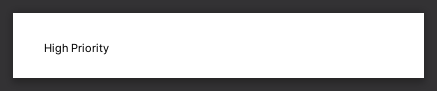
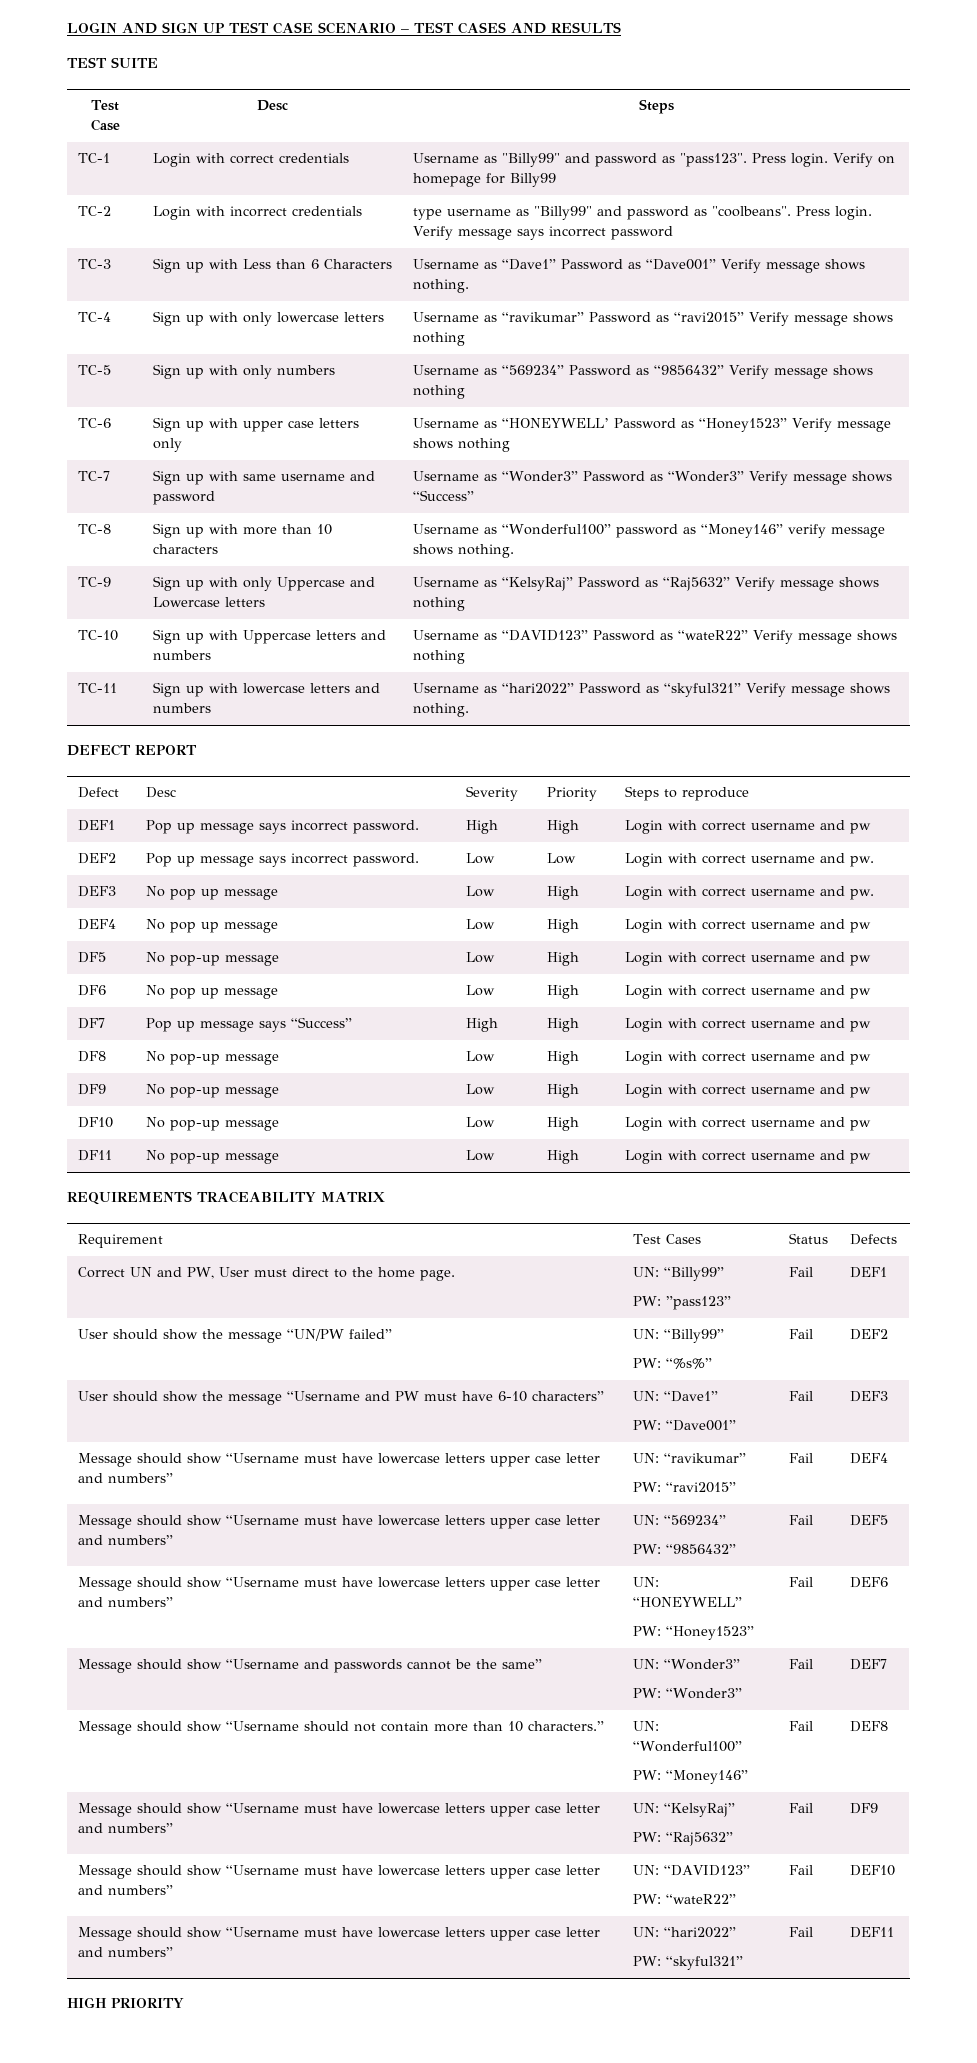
- High Priority
+ LOGIN AND SIGN UP TEST CASE SCENARIO – TEST CASES AND RESULTS
+ TEST SUITE
+ Test Case | Desc | Steps
+ TC-1 | Login with correct credentials | Username as "Billy99" and password as "pass123". Press login. Verify on homepage for Billy99
+ TC-2 | Login with incorrect credentials | type username as "Billy99" and password as "coolbeans". Press login. Verify message says incorrect password
+ TC-3 | Sign up with Less than 6 Characters | Username as “Dave1” Password as “Dave001” Verify message shows nothing.
+ TC-4 | Sign up with only lowercase letters | Username as “ravikumar” Password as “ravi2015” Verify message shows nothing
+ TC-5 | Sign up with only numbers | Username as “569234” Password as “9856432” Verify message shows nothing
+ TC-6 | Sign up with upper case letters only | Username as “HONEYWELL’ Password as “Honey1523” Verify message shows nothing
+ TC-7 | Sign up with same username and password | Username as “Wonder3” Password as “Wonder3” Verify message shows “Success”
+ TC-8 | Sign up with more than 10 characters | Username as “Wonderful100” password as “Money146” verify message shows nothing.
+ TC-9 | Sign up with only Uppercase and Lowercase letters | Username as “KelsyRaj” Password as “Raj5632” Verify message shows nothing
+ TC-10 | Sign up with Uppercase letters and numbers | Username as “DAVID123” Password as “wateR22” Verify message shows nothing
+ TC-11 | Sign up with lowercase letters and numbers | Username as “hari2022” Password as “skyful321” Verify message shows nothing.
+ DEFECT REPORT
+ Defect | Desc | Severity | Priority | Steps to reproduce
+ DEF1 | Pop up message says incorrect password. | High | High | Login with correct username and pw
+ DEF2 | Pop up message says incorrect password. | Low | Low | Login with correct username and pw.
+ DEF3 | No pop up message | Low | High | Login with correct username and pw.
+ DEF4 | No pop up message | Low | High | Login with correct username and pw
+ DF5 | No pop-up message | Low | High | Login with correct username and pw
+ DF6 | No pop up message | Low | High | Login with correct username and pw
+ DF7 | Pop up message says “Success” | High | High | Login with correct username and pw
+ DF8 | No pop-up message | Low | High | Login with correct username and pw
+ DF9 | No pop-up message | Low | High | Login with correct username and pw
+ DF10 | No pop-up message | Low | High | Login with correct username and pw
+ DF11 | No pop-up message | Low | High | Login with correct username and pw
+ REQUIREMENTS TRACEABILITY MATRIX
+ Requirement | Test Cases | Status | Defects
+ Correct UN and PW, User must direct to the home page. | UN: “Billy99”
+ PW: ”pass123” | Fail | DEF1
+ User should show the message “UN/PW failed” | UN: “Billy99”
+ PW: “%s%” | Fail | DEF2
+ User should show the message “Username and PW must have 6-10 characters” | UN: “Dave1”
+ PW: “Dave001” | Fail | DEF3
+ Message should show “Username must have lowercase letters upper case letter and numbers” | UN: “ravikumar”
+ PW: “ravi2015” | Fail | DEF4
+ Message should show “Username must have lowercase letters upper case letter and numbers” | UN: “569234”
+ PW: “9856432” | Fail | DEF5
+ Message should show “Username must have lowercase letters upper case letter and numbers” | UN: “HONEYWELL”
+ PW: “Honey1523” | Fail | DEF6
+ Message should show “Username and passwords cannot be the same” | UN: “Wonder3”
+ PW: “Wonder3” | Fail | DEF7
+ Message should show “Username should not contain more than 10 characters.” | UN: “Wonderful100”
+ PW: “Money146” | Fail | DEF8
+ Message should show “Username must have lowercase letters upper case letter and numbers” | UN: “KelsyRaj”
+ PW: “Raj5632” | Fail | DF9
+ Message should show “Username must have lowercase letters upper case letter and numbers” | UN: “DAVID123”
+ PW: “wateR22” | Fail | DEF10
+ Message should show “Username must have lowercase letters upper case letter and numbers” | UN: “hari2022”
+ PW: “skyful321” | Fail | DEF11
+ HIGH PRIORITY

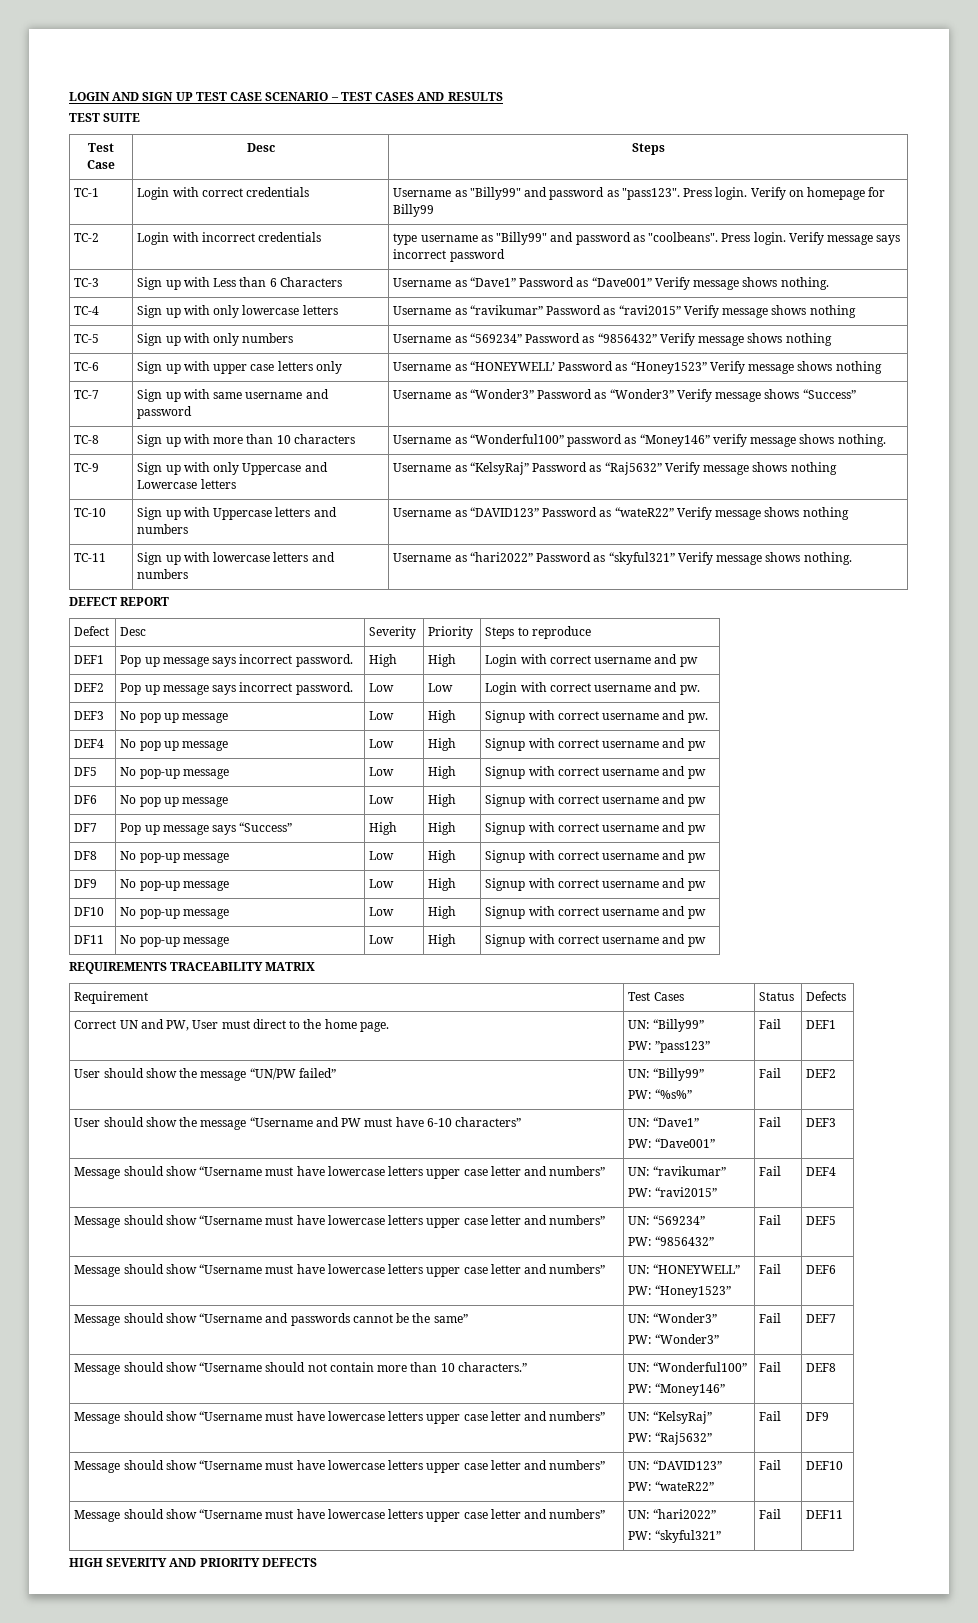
- DEF3 | No pop up message | Low | High | Login with correct username and pw.
+ DEF3 | No pop up message | Low | High | Signup with correct username and pw.
- DEF4 | No pop up message | Low | High | Login with correct username and pw
+ DEF4 | No pop up message | Low | High | Signup with correct username and pw
- DF5 | No pop-up message | Low | High | Login with correct username and pw
+ DF5 | No pop-up message | Low | High | Signup with correct username and pw
- DF6 | No pop up message | Low | High | Login with correct username and pw
+ DF6 | No pop up message | Low | High | Signup with correct username and pw
- DF7 | Pop up message says “Success” | High | High | Login with correct username and pw
+ DF7 | Pop up message says “Success” | High | High | Signup with correct username and pw
- DF8 | No pop-up message | Low | High | Login with correct username and pw
+ DF8 | No pop-up message | Low | High | Signup with correct username and pw
- DF9 | No pop-up message | Low | High | Login with correct username and pw
+ DF9 | No pop-up message | Low | High | Signup with correct username and pw
- DF10 | No pop-up message | Low | High | Login with correct username and pw
+ DF10 | No pop-up message | Low | High | Signup with correct username and pw
- DF11 | No pop-up message | Low | High | Login with correct username and pw
+ DF11 | No pop-up message | Low | High | Signup with correct username and pw
- HIGH PRIORITY
+ HIGH SEVERITY AND PRIORITY DEFECTS

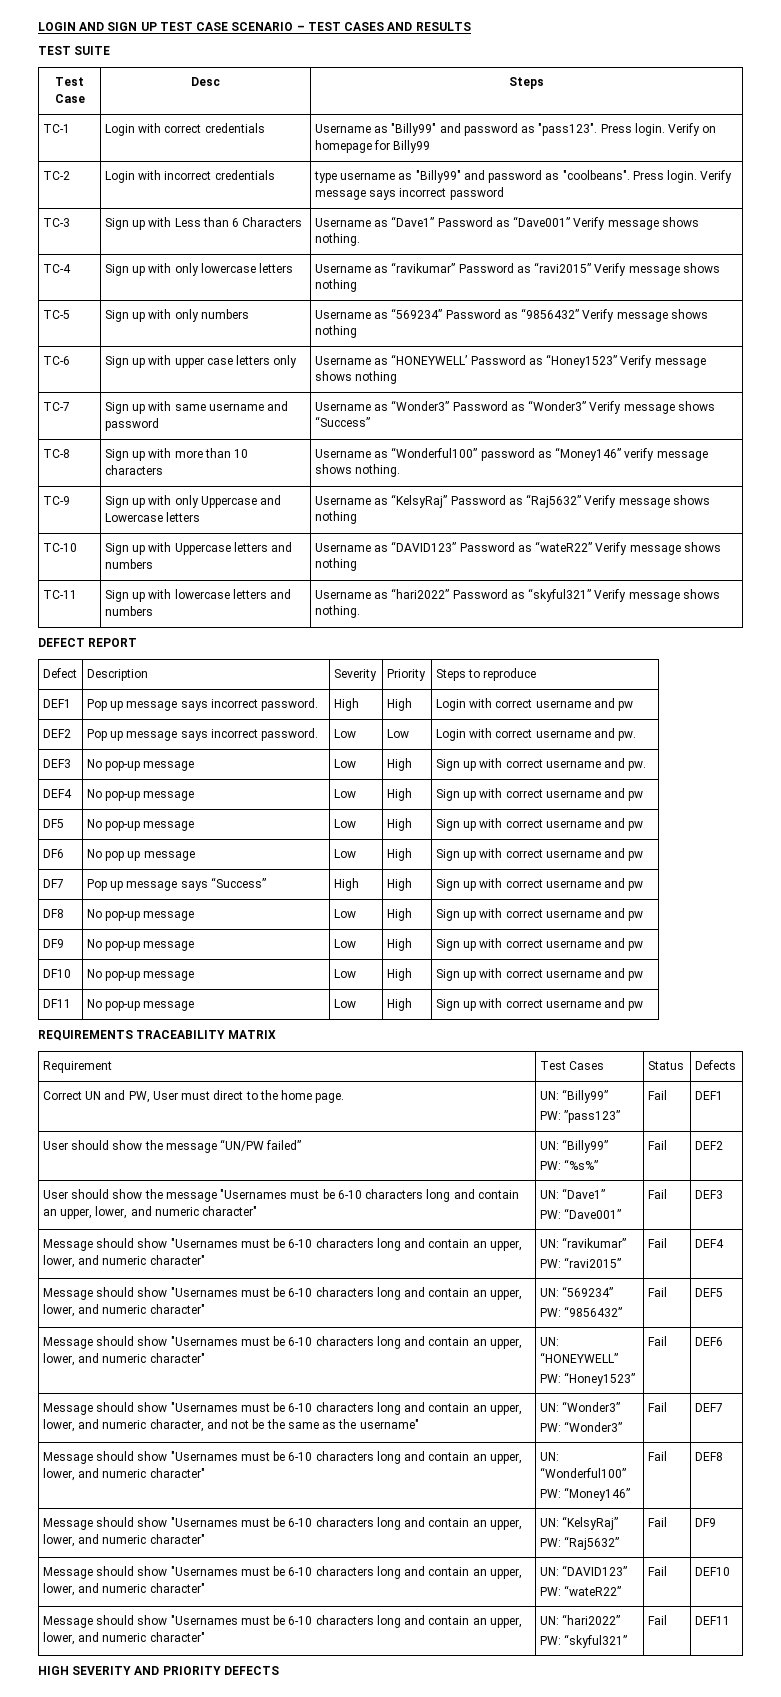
- Defect | Desc | Severity | Priority | Steps to reproduce
+ Defect | Description | Severity | Priority | Steps to reproduce
- DEF3 | No pop up message | Low | High | Signup with correct username and pw.
+ DEF3 | No pop-up message | Low | High | Sign up with correct username and pw.
- DEF4 | No pop up message | Low | High | Signup with correct username and pw
+ DEF4 | No pop-up message | Low | High | Sign up with correct username and pw
- DF5 | No pop-up message | Low | High | Signup with correct username and pw
+ DF5 | No pop-up message | Low | High | Sign up with correct username and pw
- DF6 | No pop up message | Low | High | Signup with correct username and pw
+ DF6 | No pop up message | Low | High | Sign up with correct username and pw
- DF7 | Pop up message says “Success” | High | High | Signup with correct username and pw
+ DF7 | Pop up message says “Success” | High | High | Sign up with correct username and pw
- DF8 | No pop-up message | Low | High | Signup with correct username and pw
+ DF8 | No pop-up message | Low | High | Sign up with correct username and pw
- DF9 | No pop-up message | Low | High | Signup with correct username and pw
+ DF9 | No pop-up message | Low | High | Sign up with correct username and pw
- DF10 | No pop-up message | Low | High | Signup with correct username and pw
+ DF10 | No pop-up message | Low | High | Sign up with correct username and pw
- DF11 | No pop-up message | Low | High | Signup with correct username and pw
+ DF11 | No pop-up message | Low | High | Sign up with correct username and pw
- User should show the message “Username and PW must have 6-10 characters” | UN: “Dave1”
+ User should show the message "Usernames must be 6-10 characters long and contain an upper, lower, and numeric character" | UN: “Dave1”
- Message should show “Username must have lowercase letters upper case letter and numbers” | UN: “ravikumar”
+ Message should show "Usernames must be 6-10 characters long and contain an upper, lower, and numeric character" | UN: “ravikumar”
- Message should show “Username must have lowercase letters upper case letter and numbers” | UN: “569234”
+ Message should show "Usernames must be 6-10 characters long and contain an upper, lower, and numeric character" | UN: “569234”
- Message should show “Username must have lowercase letters upper case letter and numbers” | UN: “HONEYWELL”
+ Message should show "Usernames must be 6-10 characters long and contain an upper, lower, and numeric character" | UN: “HONEYWELL”
- Message should show “Username and passwords cannot be the same” | UN: “Wonder3”
+ Message should show "Usernames must be 6-10 characters long and contain an upper, lower, and numeric character, and not be the same as the username" | UN: “Wonder3”
- Message should show “Username should not contain more than 10 characters.” | UN: “Wonderful100”
+ Message should show "Usernames must be 6-10 characters long and contain an upper, lower, and numeric character" | UN: “Wonderful100”
- Message should show “Username must have lowercase letters upper case letter and numbers” | UN: “KelsyRaj”
+ Message should show "Usernames must be 6-10 characters long and contain an upper, lower, and numeric character" | UN: “KelsyRaj”
- Message should show “Username must have lowercase letters upper case letter and numbers” | UN: “DAVID123”
+ Message should show "Usernames must be 6-10 characters long and contain an upper, lower, and numeric character" | UN: “DAVID123”
- Message should show “Username must have lowercase letters upper case letter and numbers” | UN: “hari2022”
+ Message should show "Usernames must be 6-10 characters long and contain an upper, lower, and numeric character" | UN: “hari2022”

